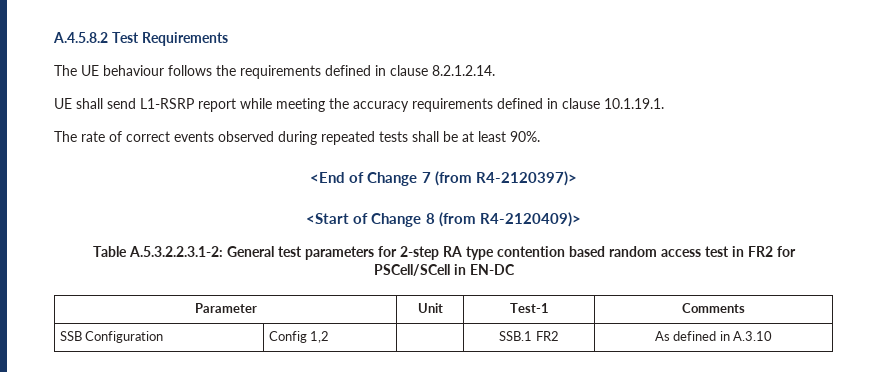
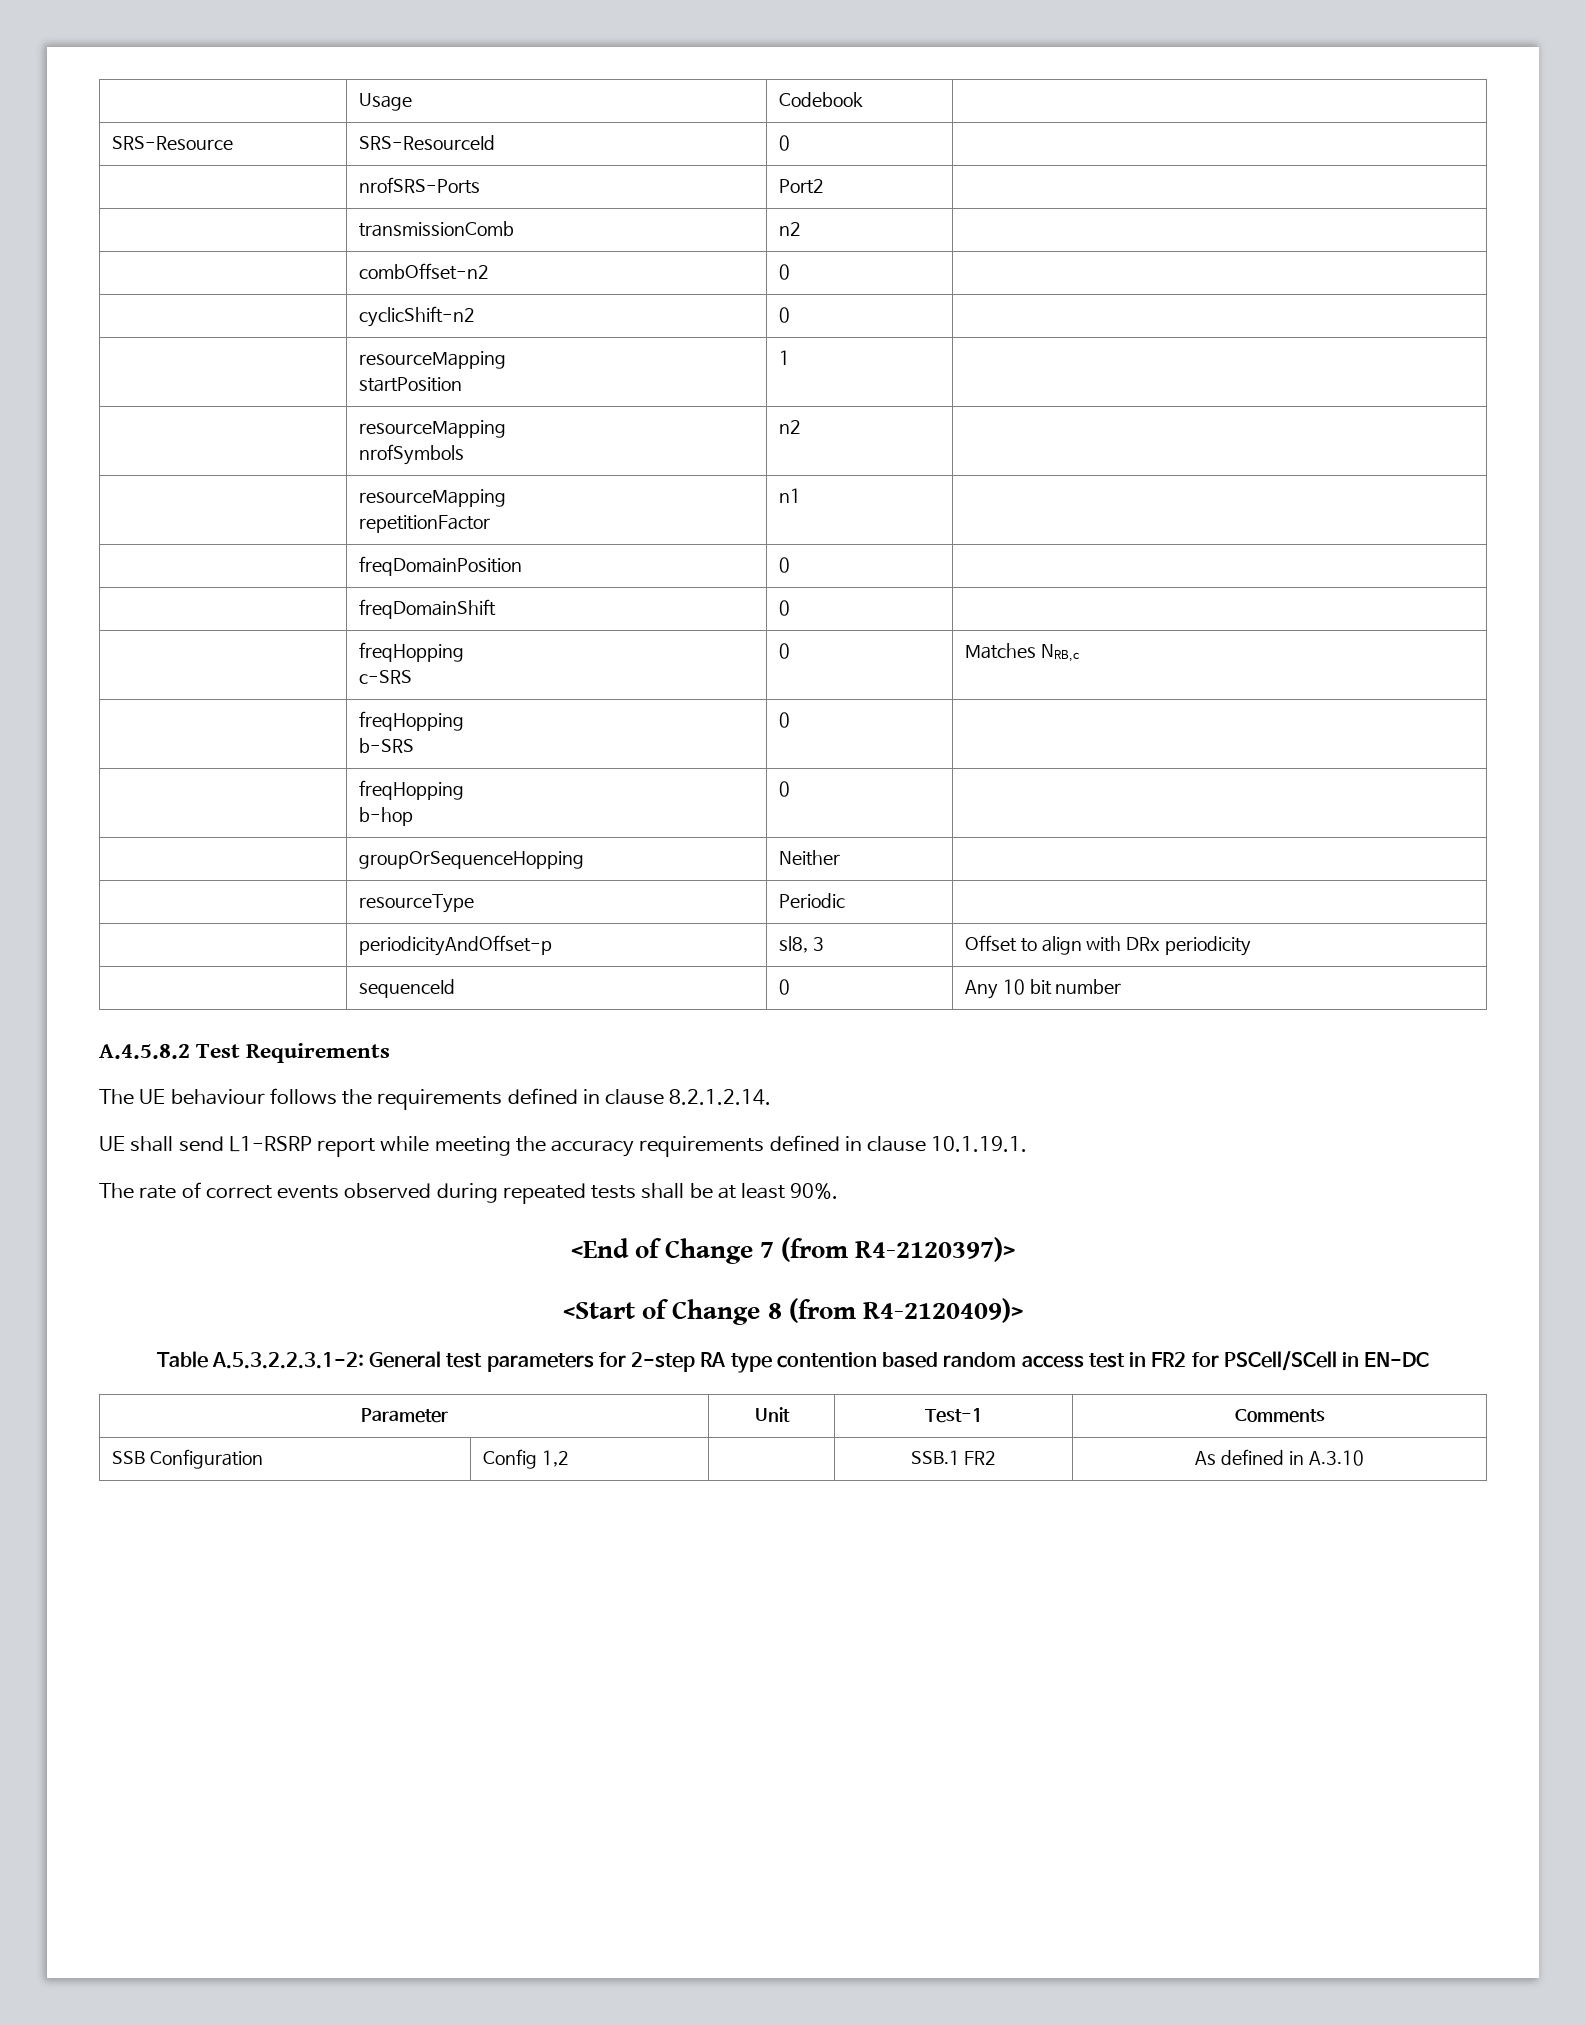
+ | Usage | Codebook |
+ SRS-Resource | SRS-ResourceId | 0 |
+ | nrofSRS-Ports | Port2 |
+ | transmissionComb | n2 |
+ | combOffset-n2 | 0 |
+ | cyclicShift-n2 | 0 |
+ | resourceMapping
+ startPosition | 1 |
+ | resourceMapping
+ nrofSymbols | n2 |
+ | resourceMapping
+ repetitionFactor | n1 |
+ | freqDomainPosition | 0 |
+ | freqDomainShift | 0 |
+ | freqHopping
+ c-SRS | 0 | Matches NRB,c
+ | freqHopping
+ b-SRS | 0 |
+ | freqHopping
+ b-hop | 0 |
+ | groupOrSequenceHopping | Neither |
+ | resourceType | Periodic |
+ | periodicityAndOffset-p | sl8, 3 | Offset to align with DRx periodicity
+ | sequenceId | 0 | Any 10 bit number

